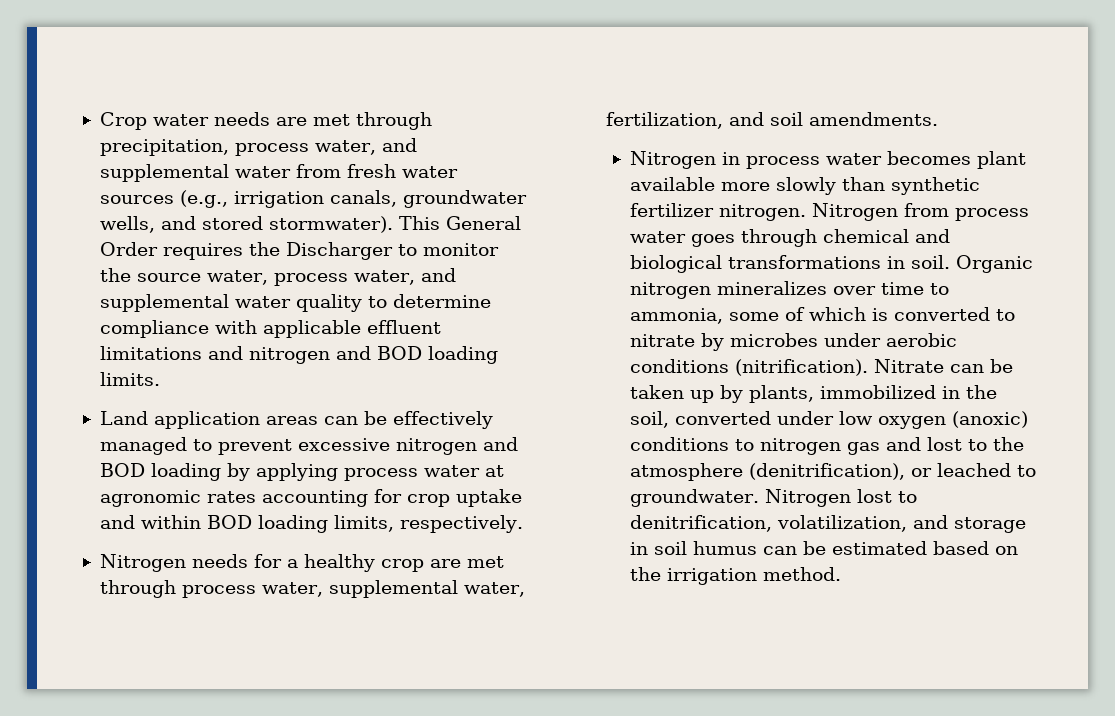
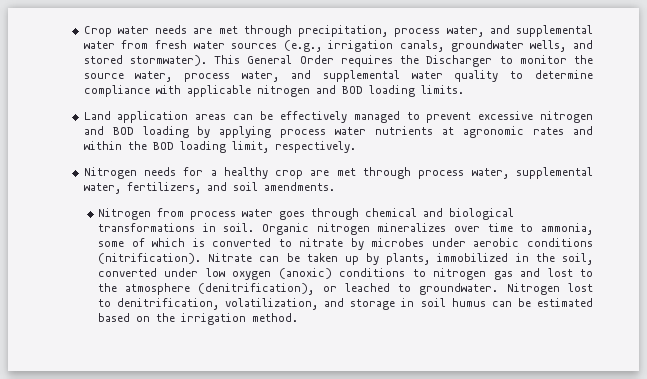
- This General Order requires the Discharger to monitor the source water, process water, and supplemental water quality to determine compliance with applicable effluent limitations and nitrogen and BOD loading limits.
+ This General Order requires the Discharger to monitor the source water, process water, and supplemental water quality to determine compliance with applicable nitrogen and BOD loading limits.
- Land application areas can be effectively managed to prevent excessive nitrogen and BOD loading by applying process water at agronomic rates accounting for crop uptake and within BOD loading limits, respectively.
+ Land application areas can be effectively managed to prevent excessive nitrogen and BOD loading by applying process water nutrients at agronomic rates and within the BOD loading limit, respectively.
- Nitrogen needs for a healthy crop are met through process water, supplemental water, fertilization, and soil amendments.
+ Nitrogen needs for a healthy crop are met through process water, supplemental water, fertilizers, and soil amendments.
- Nitrogen in process water becomes plant available more slowly than synthetic fertilizer nitrogen. Nitrogen from process water goes through chemical and biological transformations in soil.
+ Nitrogen from process water goes through chemical and biological transformations in soil.

